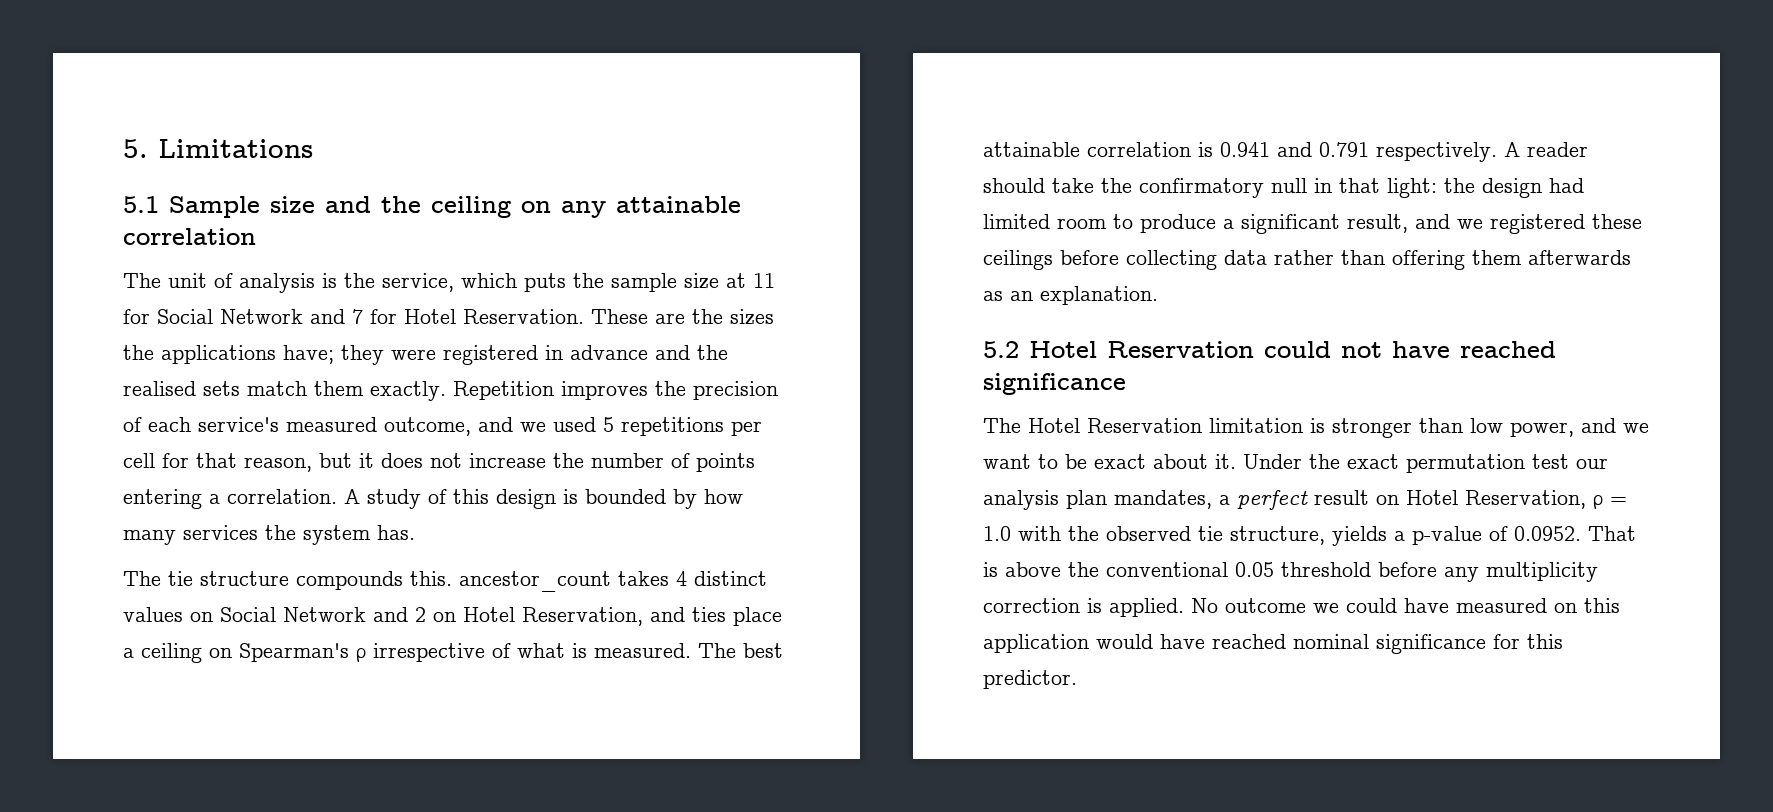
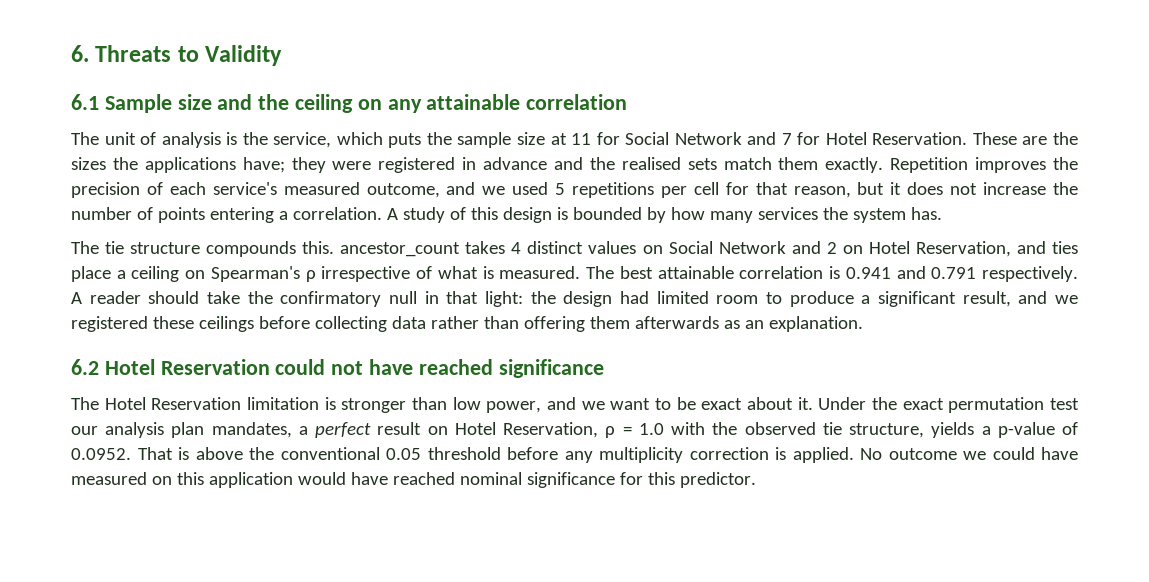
- 5. Limitations
- 5.1 Sample size and the ceiling on any attainable correlation
+ 6. Threats to Validity
+ 6.1 Sample size and the ceiling on any attainable correlation
- 5.2 Hotel Reservation could not have reached significance
+ 6.2 Hotel Reservation could not have reached significance

